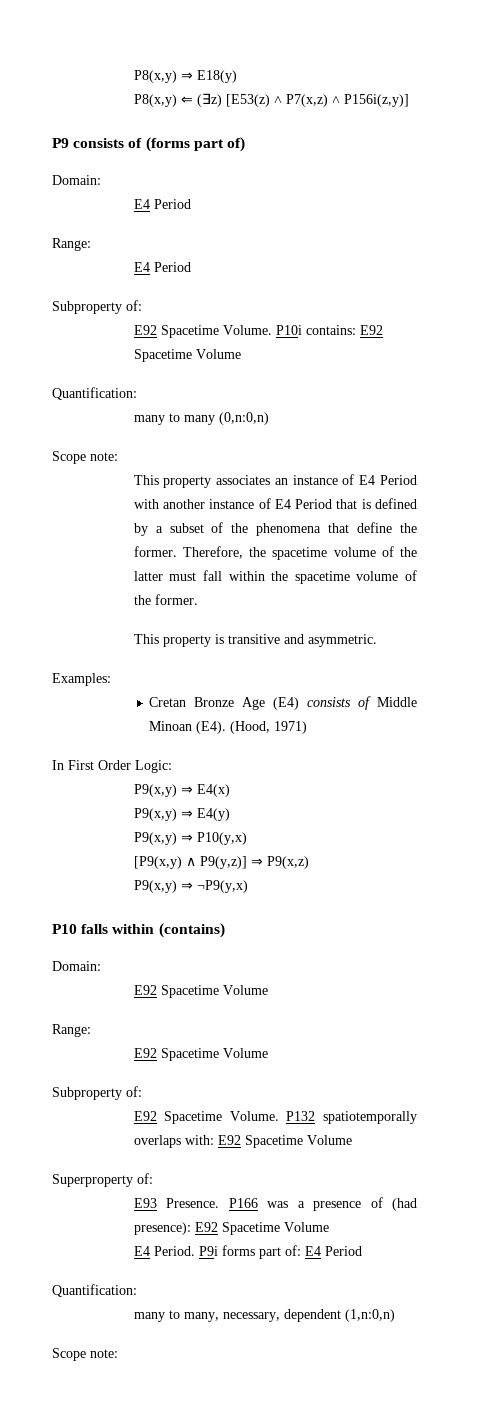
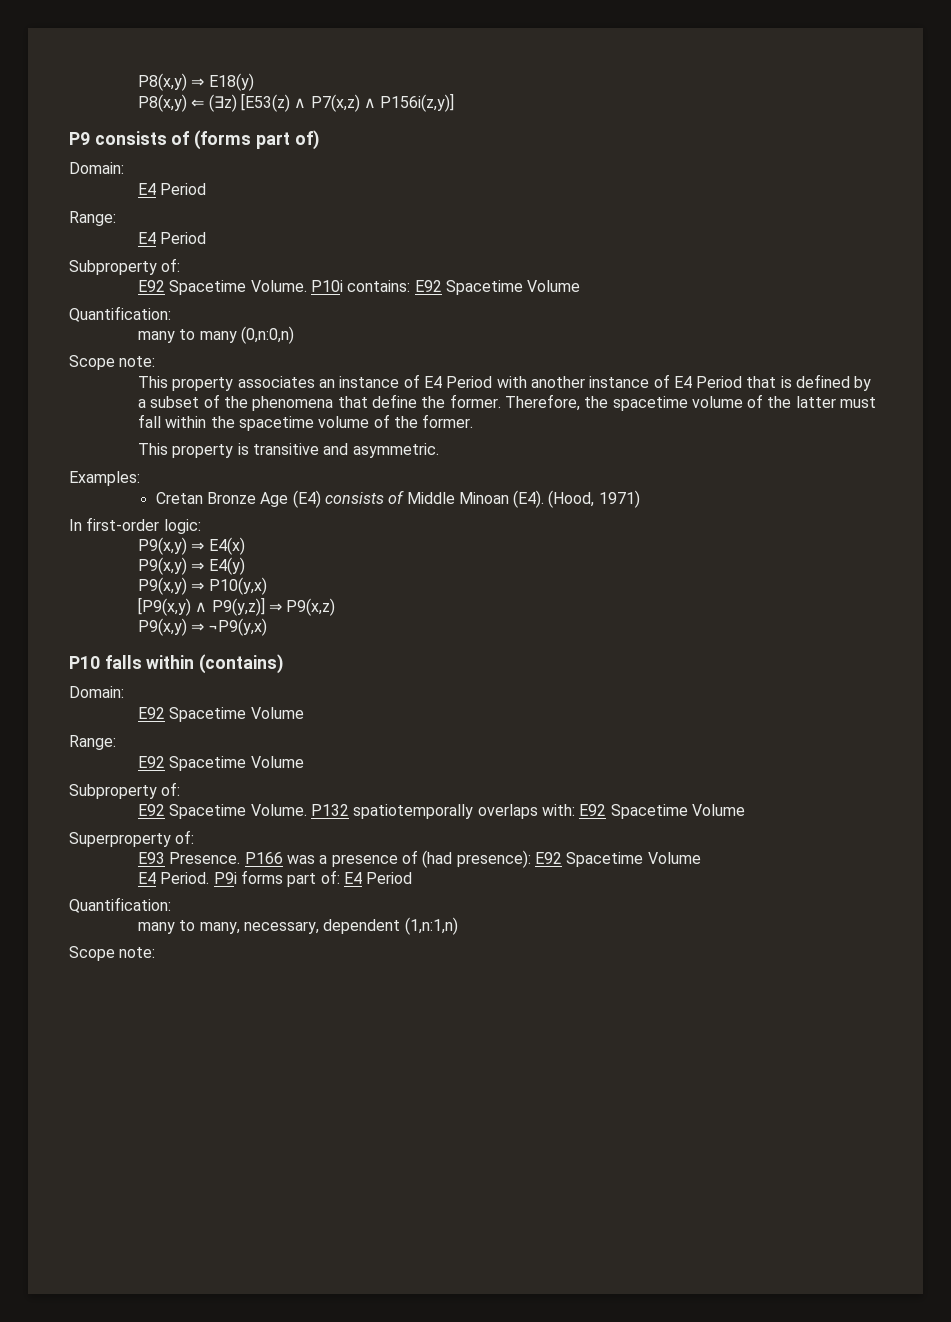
- P8(x,y) ⇐ (∃z) [E53(z) ˄ P7(x,z) ˄ P156i(z,y)]
+ P8(x,y) ⇐ (∃z) [E53(z) ∧ P7(x,z) ∧ P156i(z,y)]
- In First Order Logic:
+ In first-order logic:
- many to many, necessary, dependent (1,n:0,n)
+ many to many, necessary, dependent (1,n:1,n)

